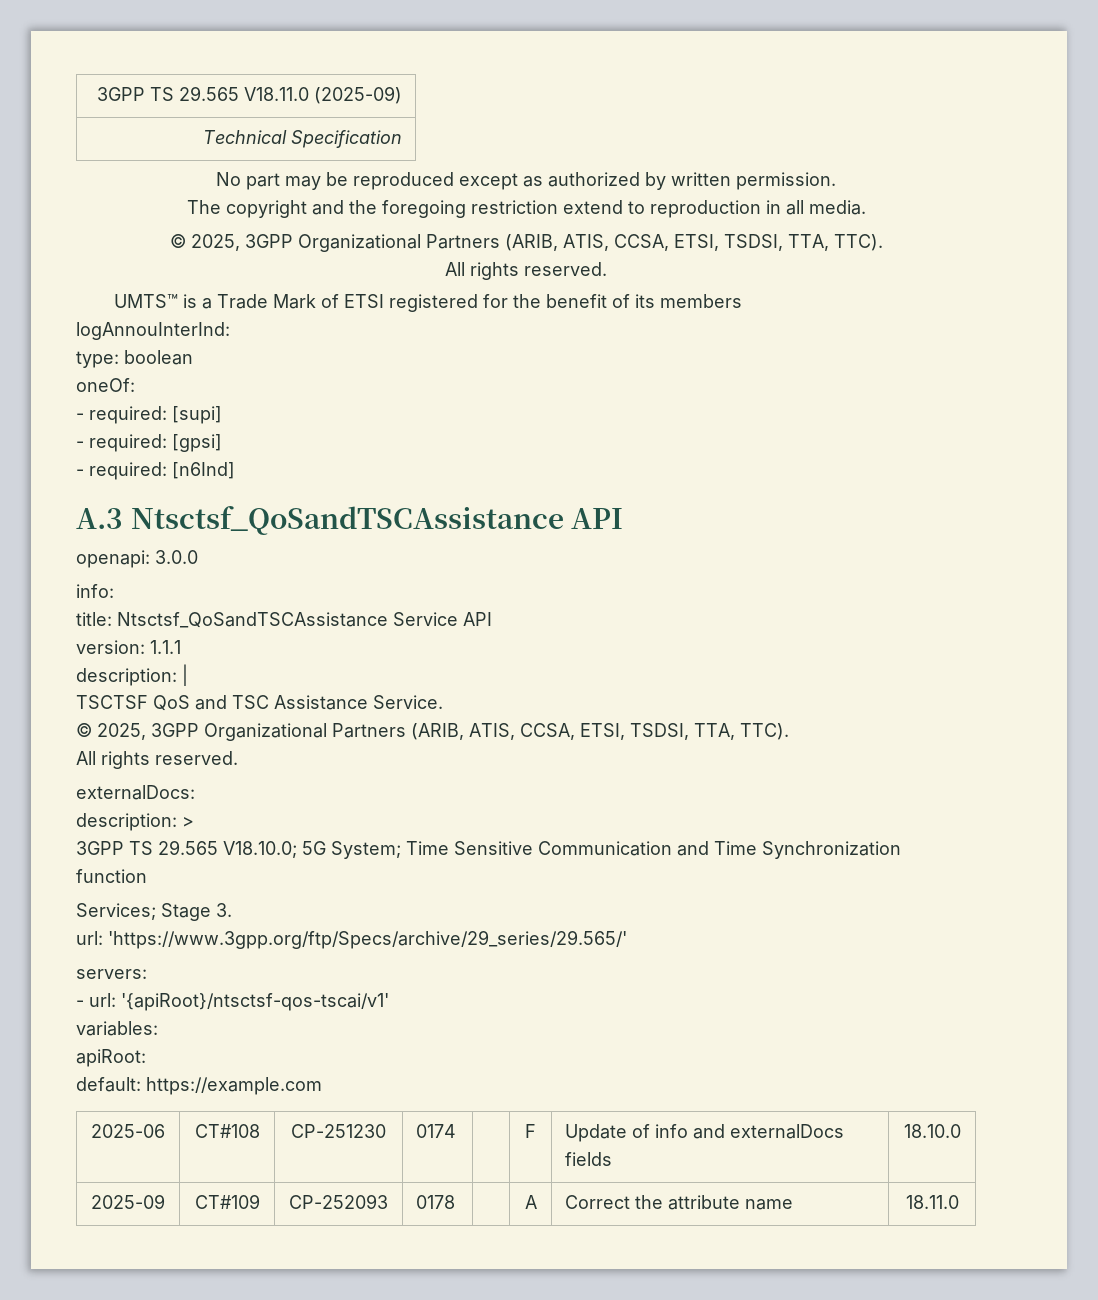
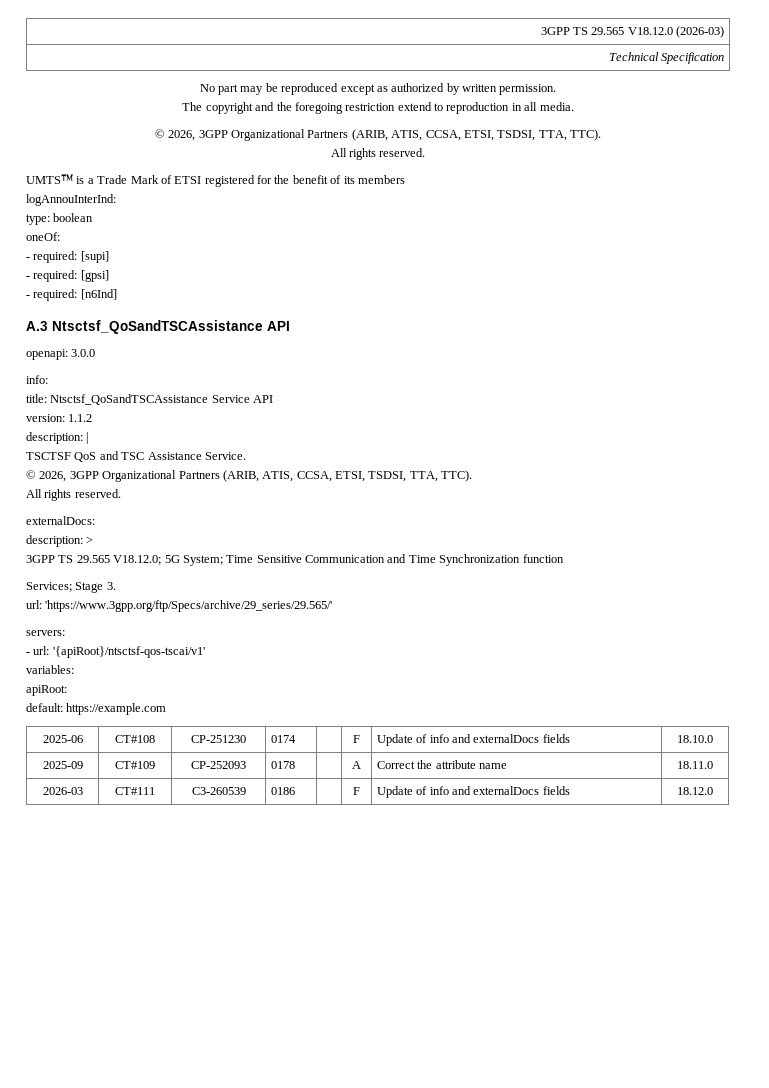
- 3GPP TS 29.565 V18.11.0 (2025-09)
+ 3GPP TS 29.565 V18.12.0 (2026-03)
  The copyright and the foregoing restriction extend to reproduction in all media.
- © 2025, 3GPP Organizational Partners (ARIB, ATIS, CCSA, ETSI, TSDSI, TTA, TTC).
+ © 2026, 3GPP Organizational Partners (ARIB, ATIS, CCSA, ETSI, TSDSI, TTA, TTC).
- version: 1.1.1
+ version: 1.1.2
  TSCTSF QoS and TSC Assistance Service.
- © 2025, 3GPP Organizational Partners (ARIB, ATIS, CCSA, ETSI, TSDSI, TTA, TTC).
+ © 2026, 3GPP Organizational Partners (ARIB, ATIS, CCSA, ETSI, TSDSI, TTA, TTC).
- 3GPP TS 29.565 V18.10.0; 5G System; Time Sensitive Communication and Time Synchronization function
+ 3GPP TS 29.565 V18.12.0; 5G System; Time Sensitive Communication and Time Synchronization function
+ 2026-03 | CT#111 | C3-260539 | 0186 | | F | Update of info and externalDocs fields | 18.12.0

